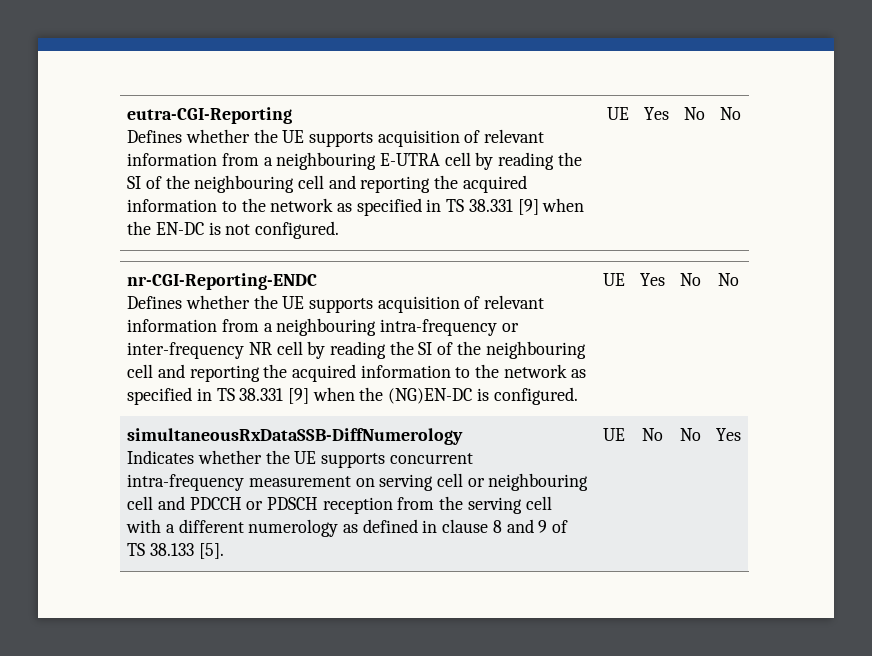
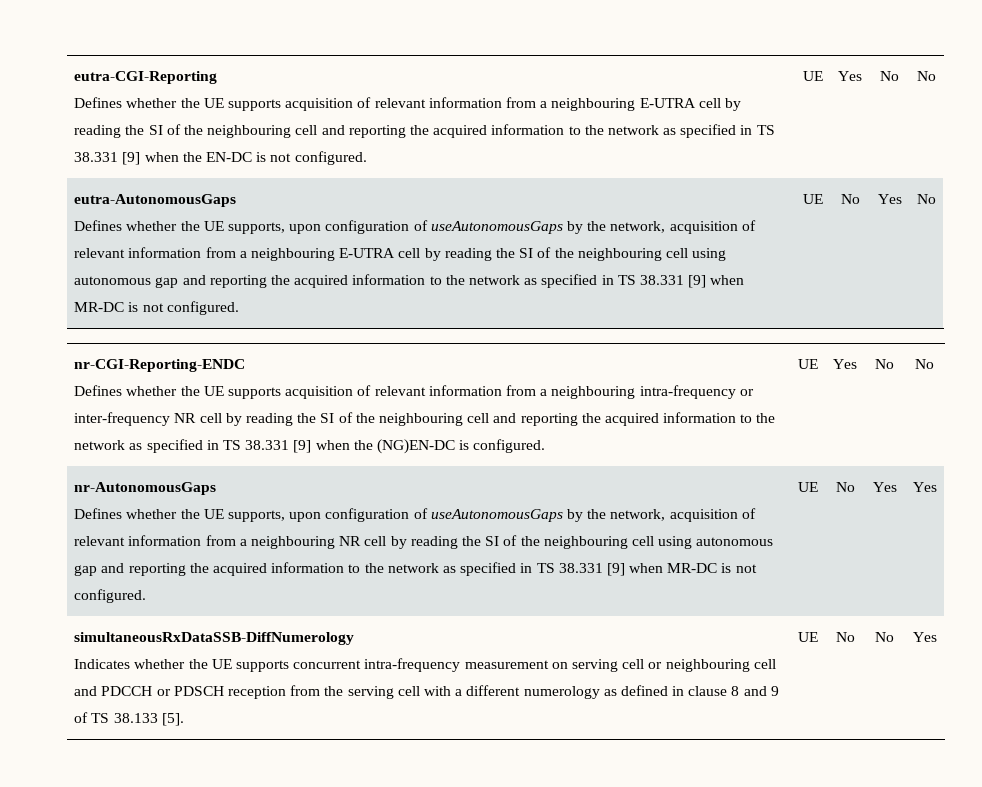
+ eutra-AutonomousGaps
+ Defines whether the UE supports, upon configuration of useAutonomousGaps by the network, acquisition of relevant information from a neighbouring E-UTRA cell by reading the SI of the neighbouring cell using autonomous gap and reporting the acquired information to the network as specified in TS 38.331 [9] when MR-DC is not configured. | UE | No | Yes | No
+ nr-AutonomousGaps
+ Defines whether the UE supports, upon configuration of useAutonomousGaps by the network, acquisition of relevant information from a neighbouring NR cell by reading the SI of the neighbouring cell using autonomous gap and reporting the acquired information to the network as specified in TS 38.331 [9] when MR-DC is not configured. | UE | No | Yes | Yes

